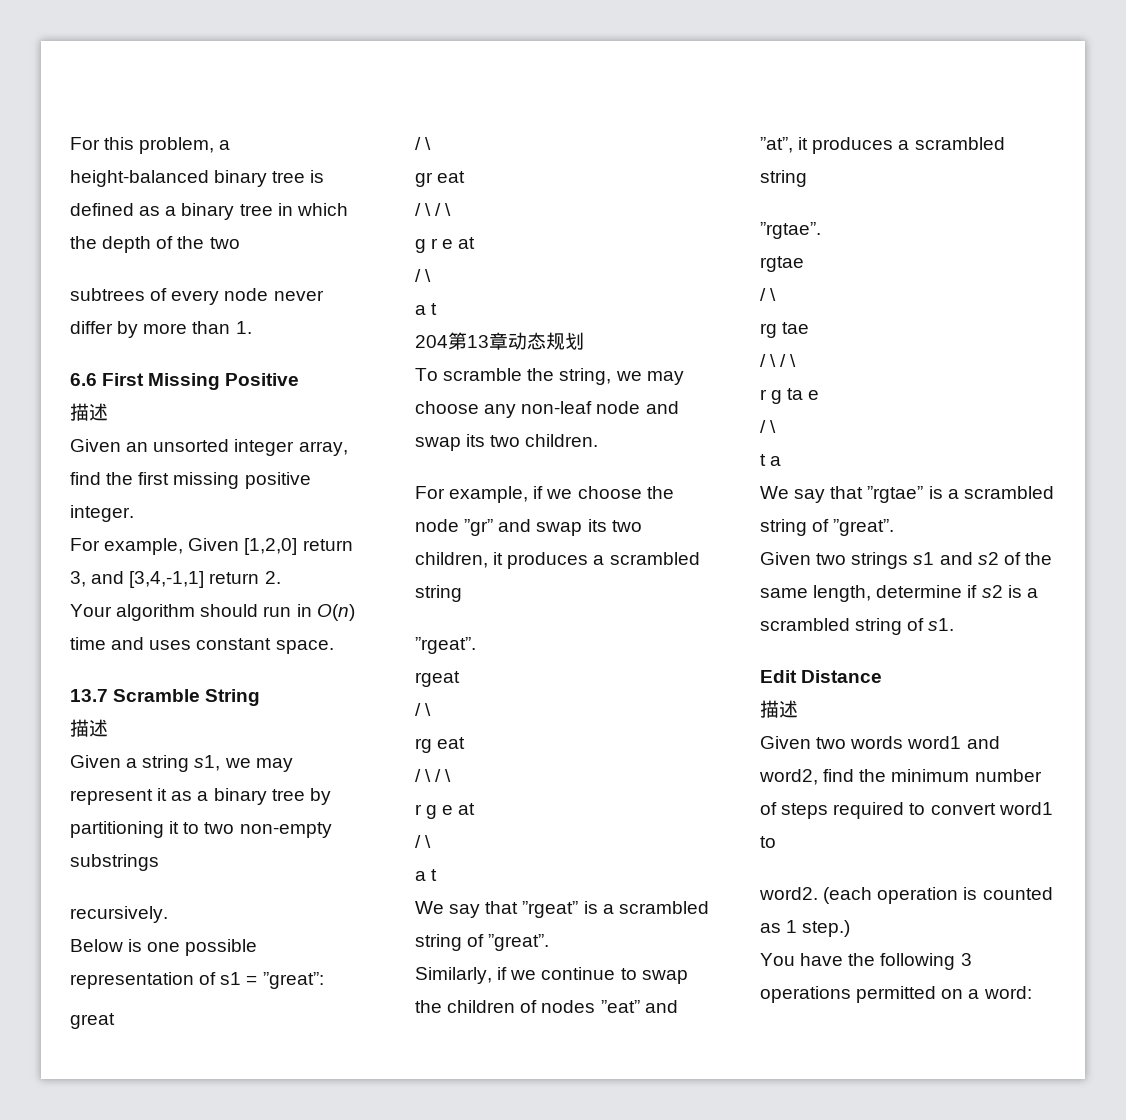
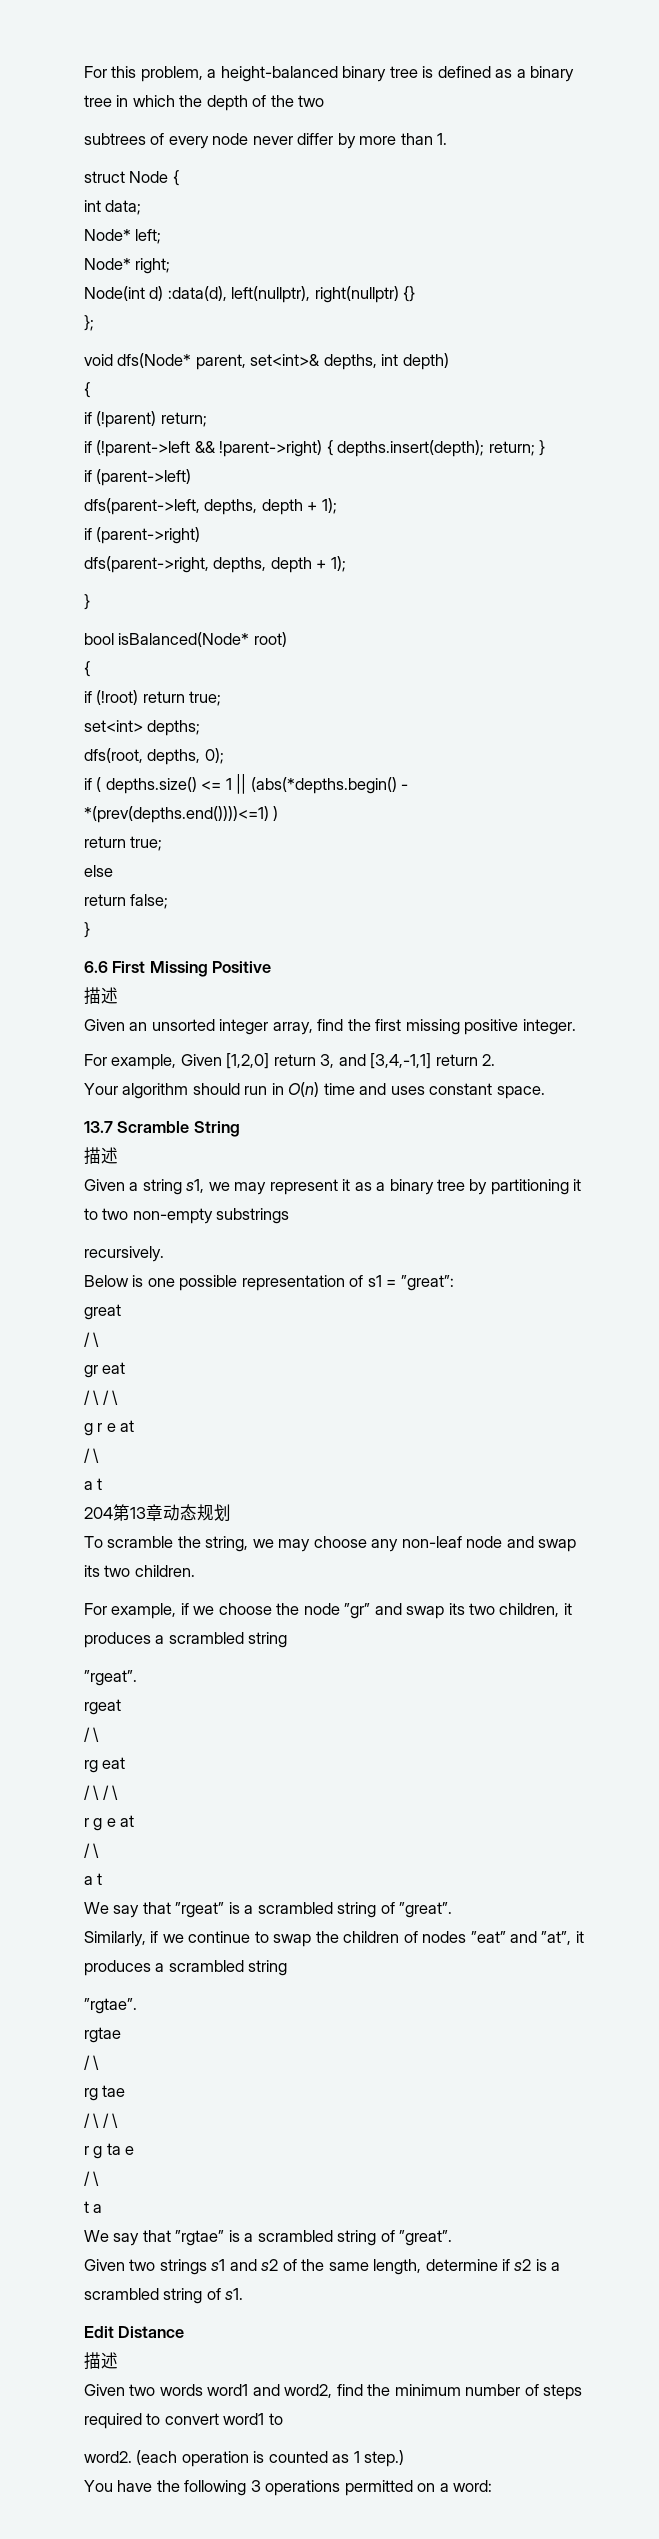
+ struct Node {
+ int data;
+ Node* left;
+ Node* right;
+ Node(int d) :data(d), left(nullptr), right(nullptr) {}
+ };
+ void dfs(Node* parent, set<int>& depths, int depth)
+ {
+ if (!parent) return;
+ if (!parent->left && !parent->right) { depths.insert(depth); return; }
+ if (parent->left)
+ dfs(parent->left, depths, depth + 1);
+ if (parent->right)
+ dfs(parent->right, depths, depth + 1);
+ }
+ bool isBalanced(Node* root)
+ {
+ if (!root) return true;
+ set<int> depths;
+ dfs(root, depths, 0);
+ if ( depths.size() <= 1 || (abs(*depths.begin() - *(prev(depths.end())))<=1) )
+ return true;
+ else
+ return false;
+ }

